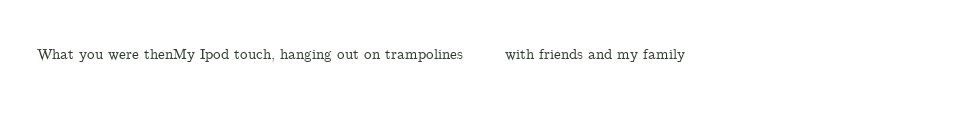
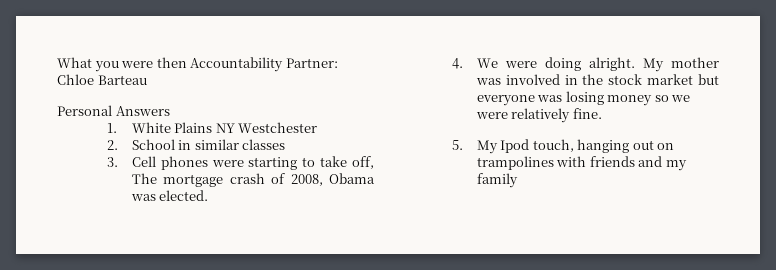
- What you were thenMy Ipod touch, hanging out on trampolines with friends and my family
+ What you were then Accountability Partner: Chloe Barteau
+ Personal Answers
+ 1. White Plains NY Westchester
+ 2. School in similar classes
+ 3. Cell phones were starting to take off, The mortgage crash of 2008, Obama was elected.
+ 4. We were doing alright. My mother was involved in the stock market but everyone was losing money so we were relatively fine.
+ 5. My Ipod touch, hanging out on trampolines with friends and my family

